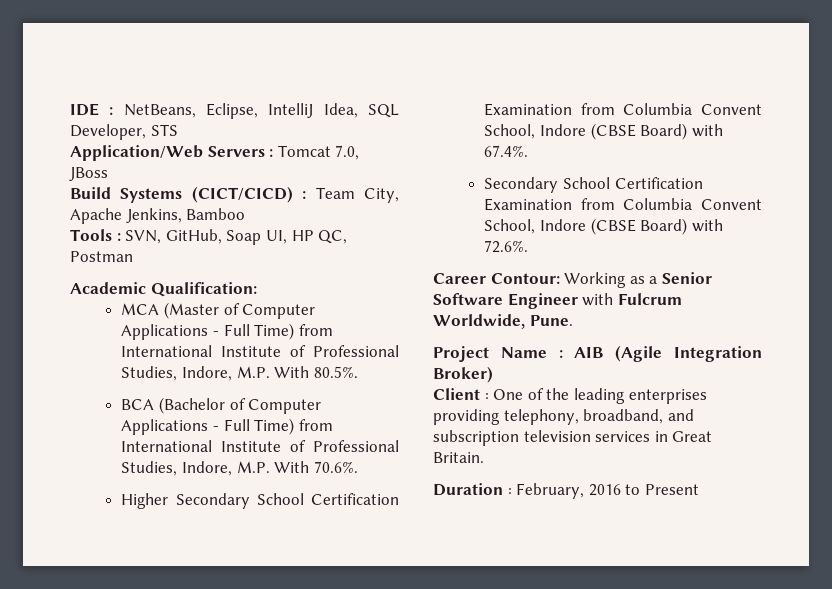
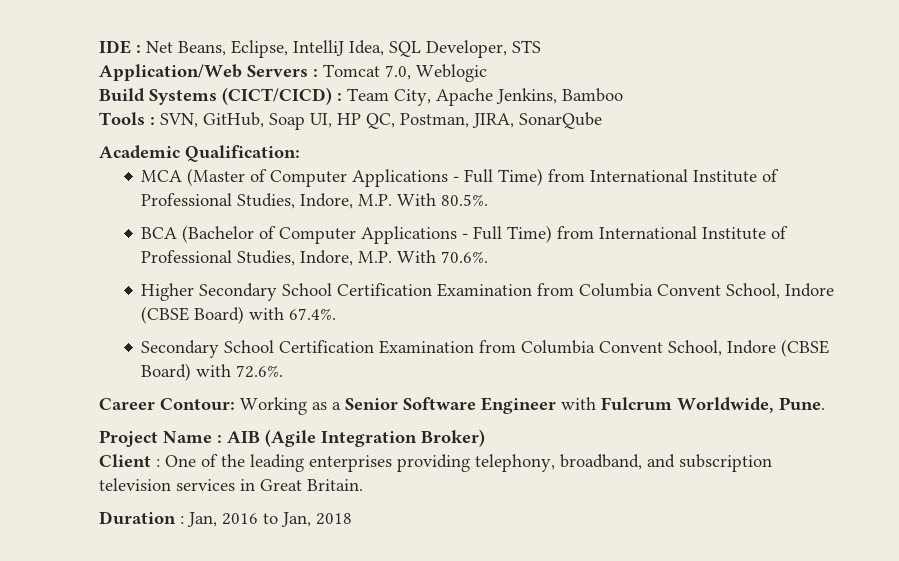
- IDE : NetBeans, Eclipse, IntelliJ Idea, SQL Developer, STS
+ IDE : Net Beans, Eclipse, IntelliJ Idea, SQL Developer, STS
- Application/Web Servers : Tomcat 7.0, JBoss
+ Application/Web Servers : Tomcat 7.0, Weblogic
- Tools : SVN, GitHub, Soap UI, HP QC, Postman
+ Tools : SVN, GitHub, Soap UI, HP QC, Postman, JIRA, SonarQube
- Duration : February, 2016 to Present
+ Duration : Jan, 2016 to Jan, 2018

